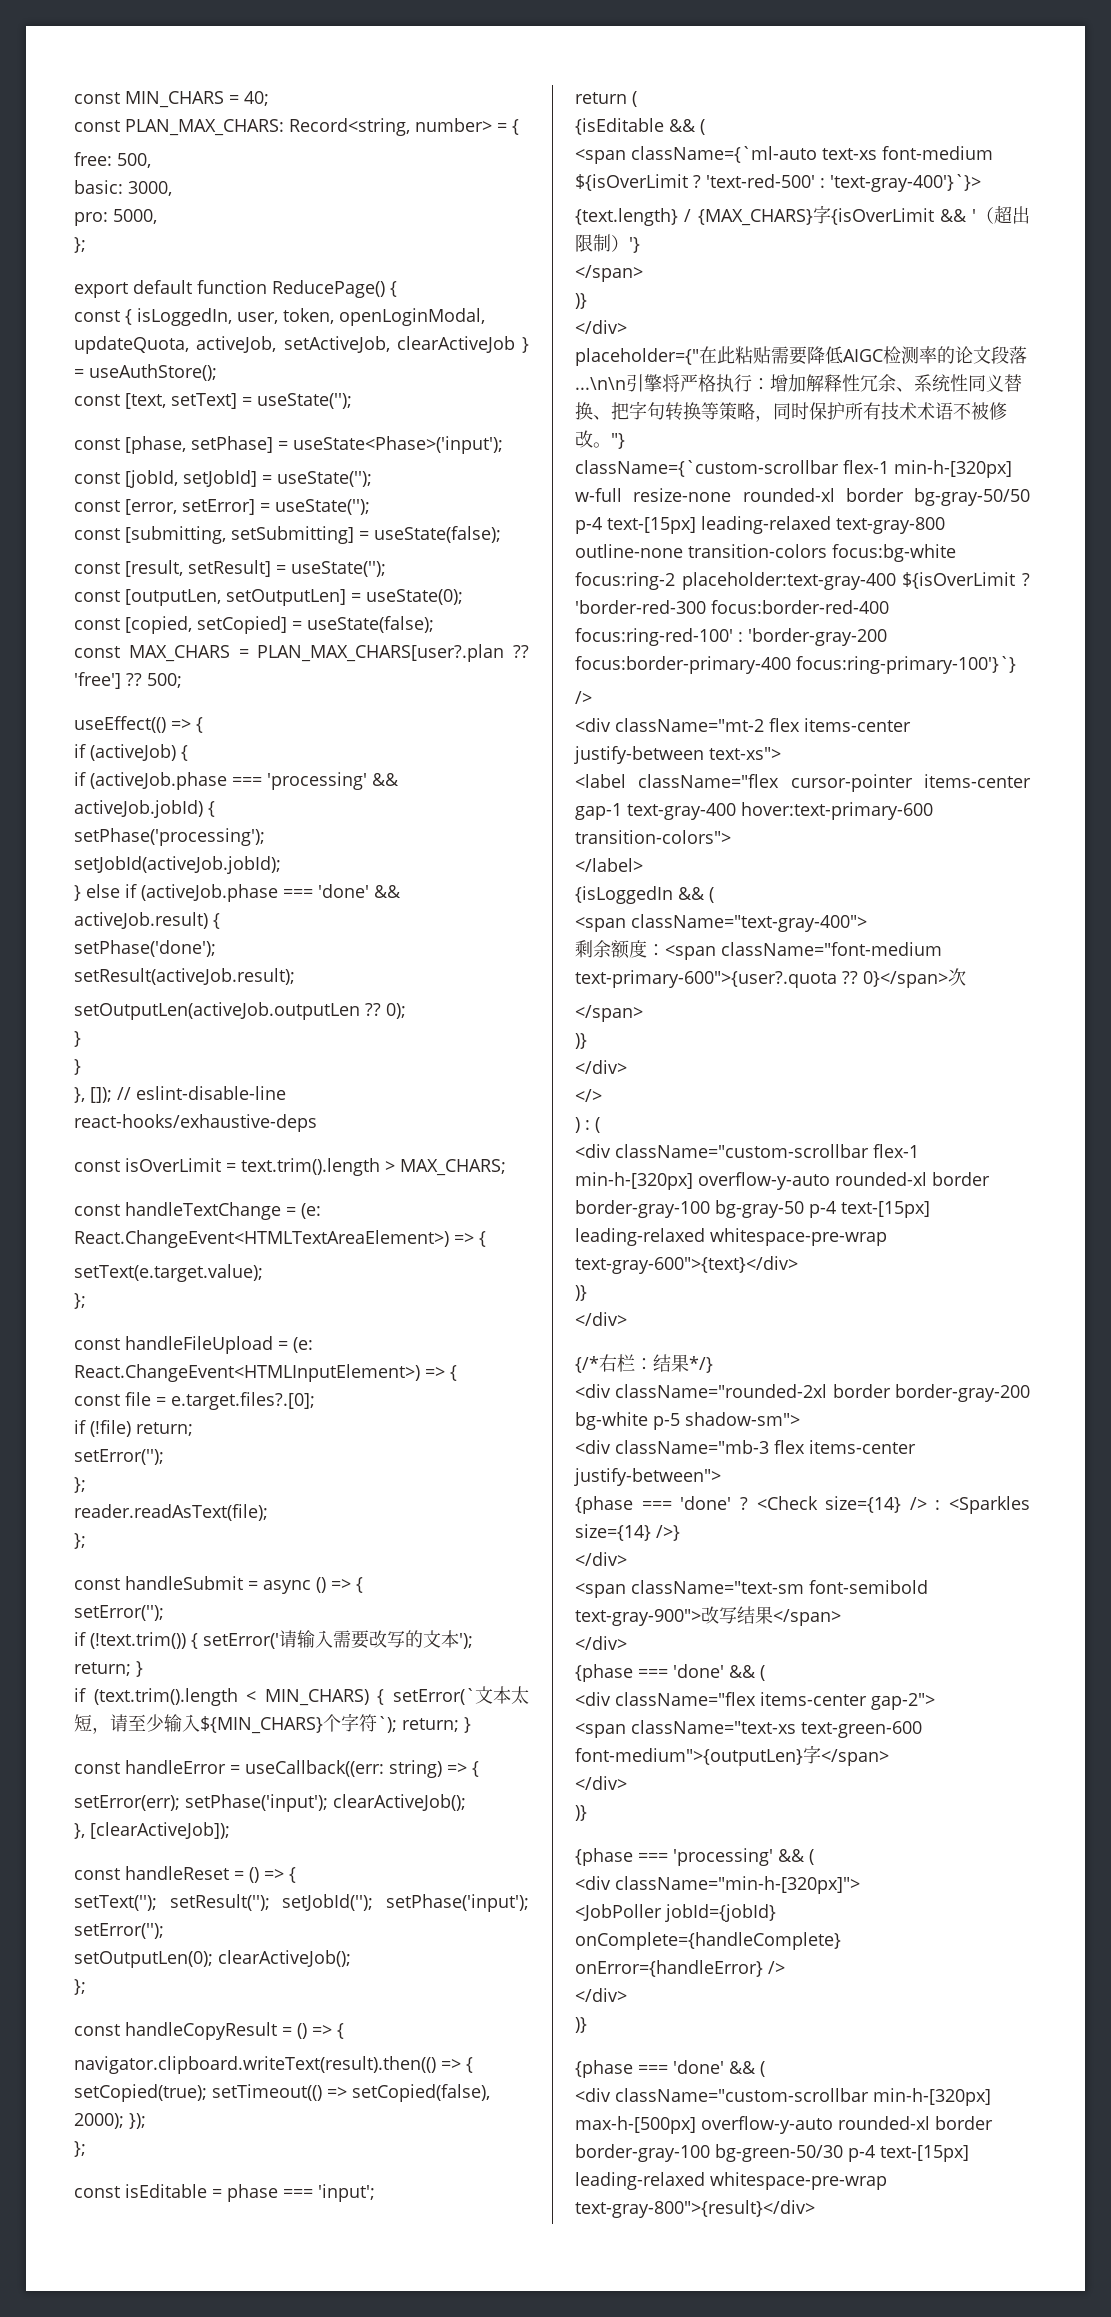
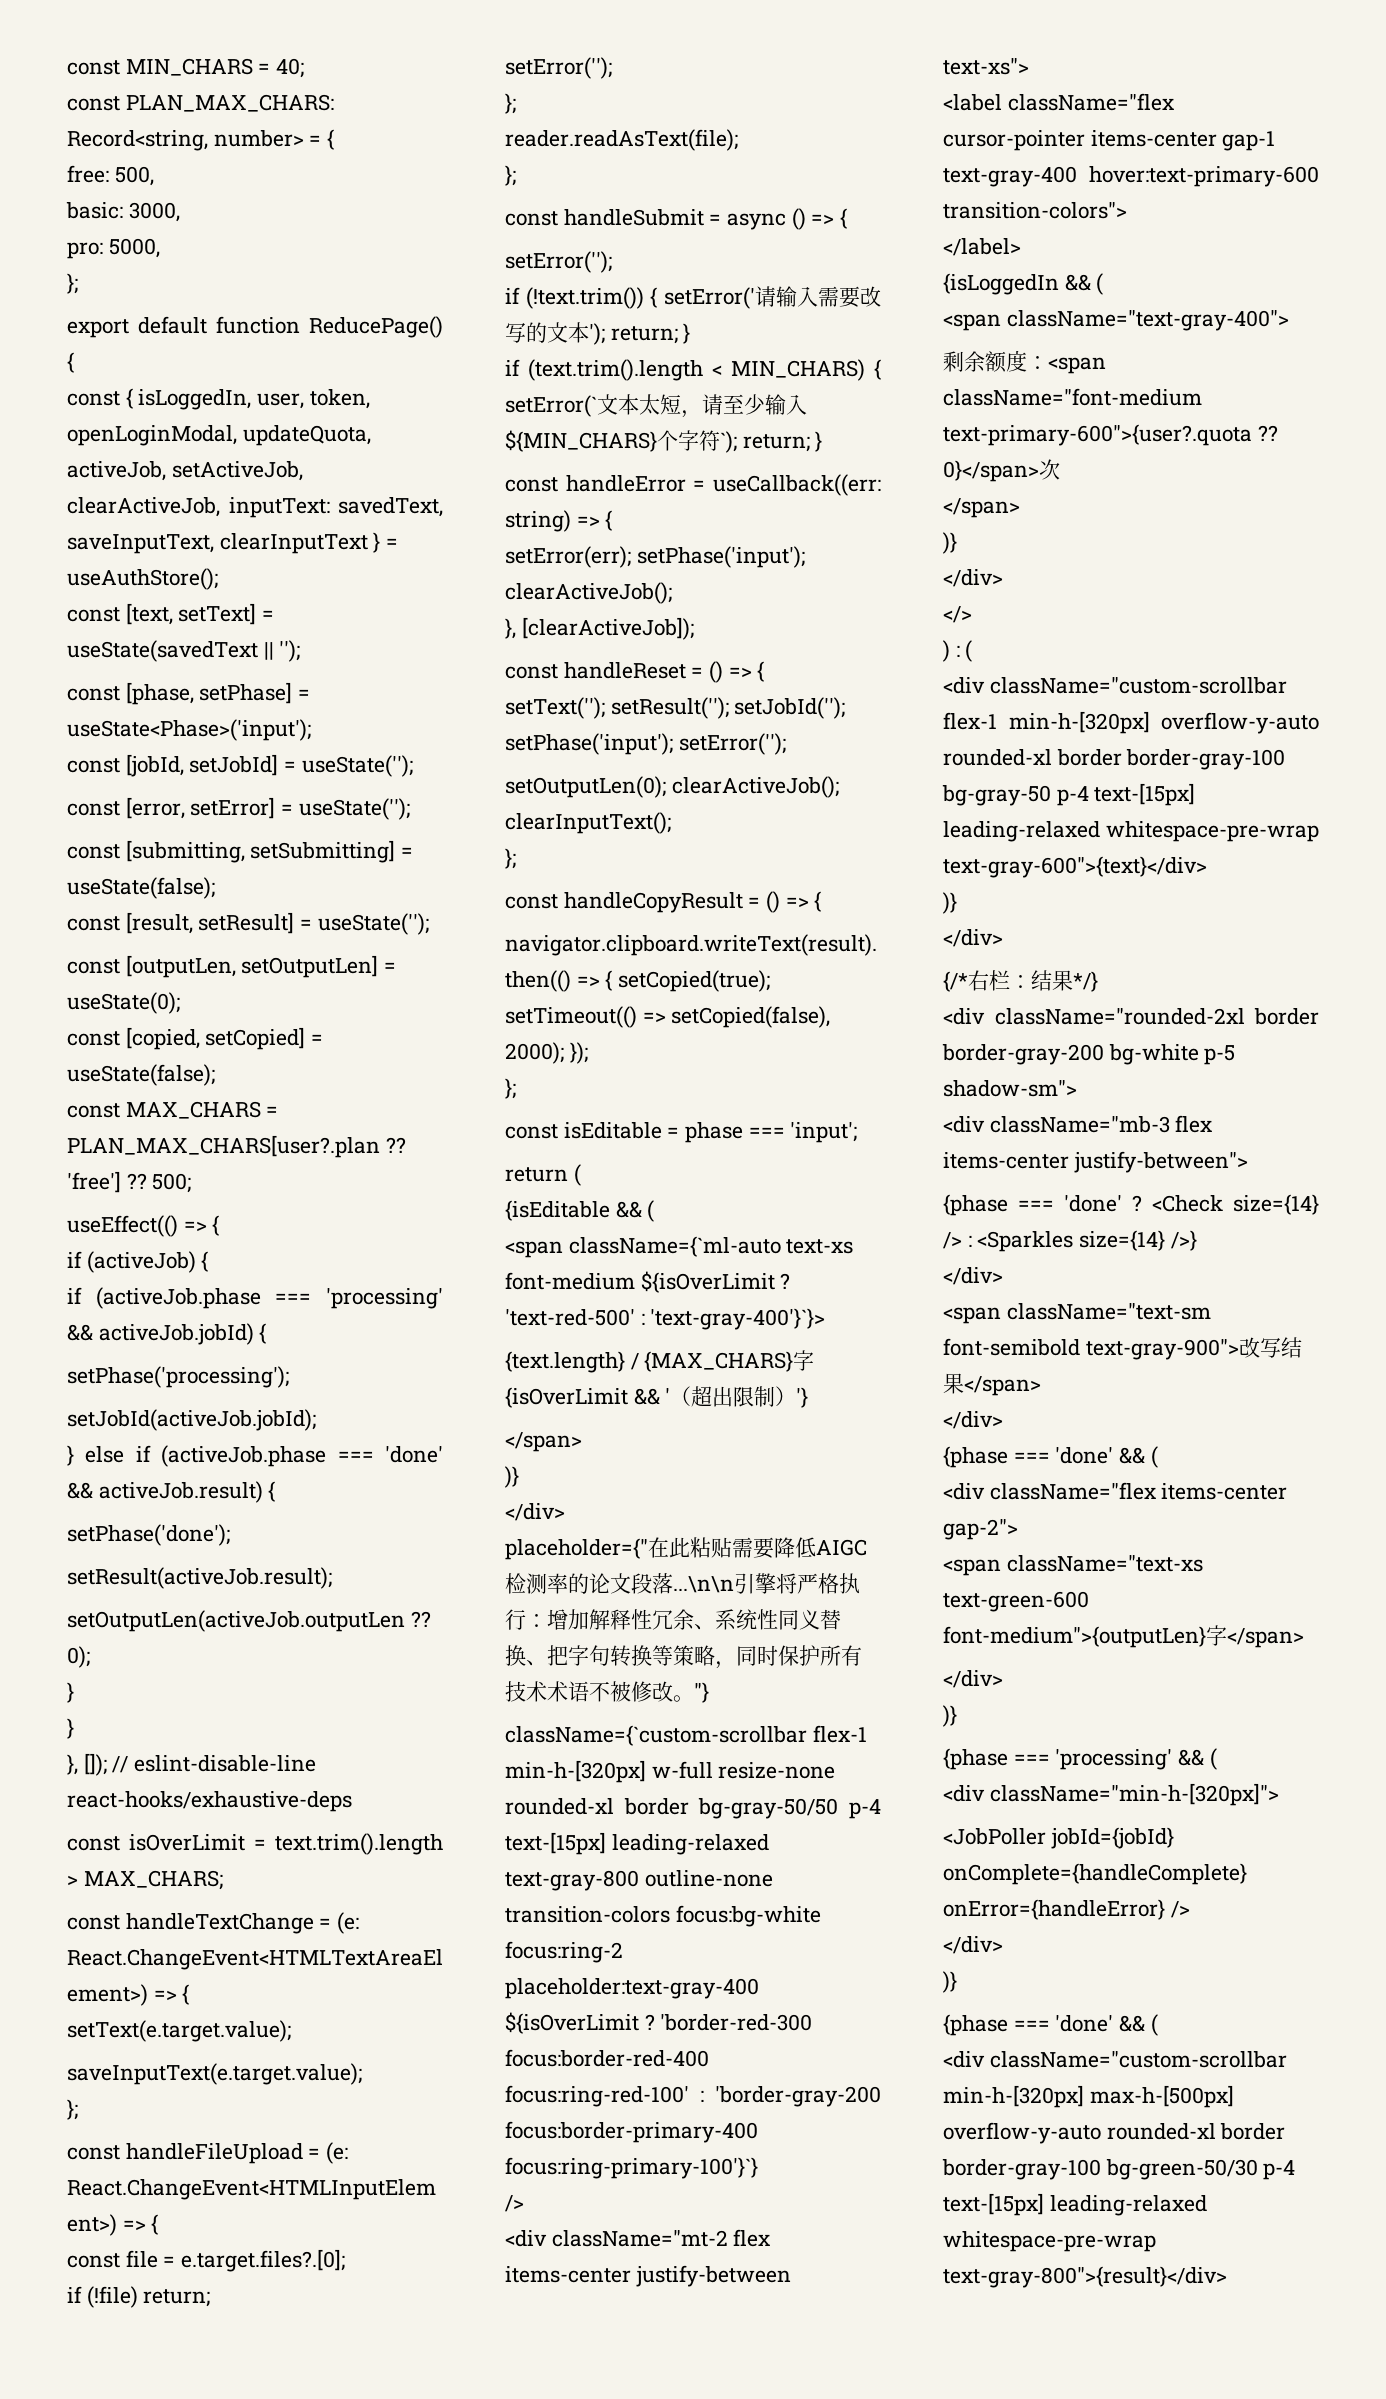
- const { isLoggedIn, user, token, openLoginModal, updateQuota, activeJob, setActiveJob, clearActiveJob } = useAuthStore();
+ const { isLoggedIn, user, token, openLoginModal, updateQuota, activeJob, setActiveJob, clearActiveJob, inputText: savedText, saveInputText, clearInputText } = useAuthStore();
- const [text, setText] = useState('');
+ const [text, setText] = useState(savedText || '');
+ saveInputText(e.target.value);
- setOutputLen(0); clearActiveJob();
+ setOutputLen(0); clearActiveJob(); clearInputText();

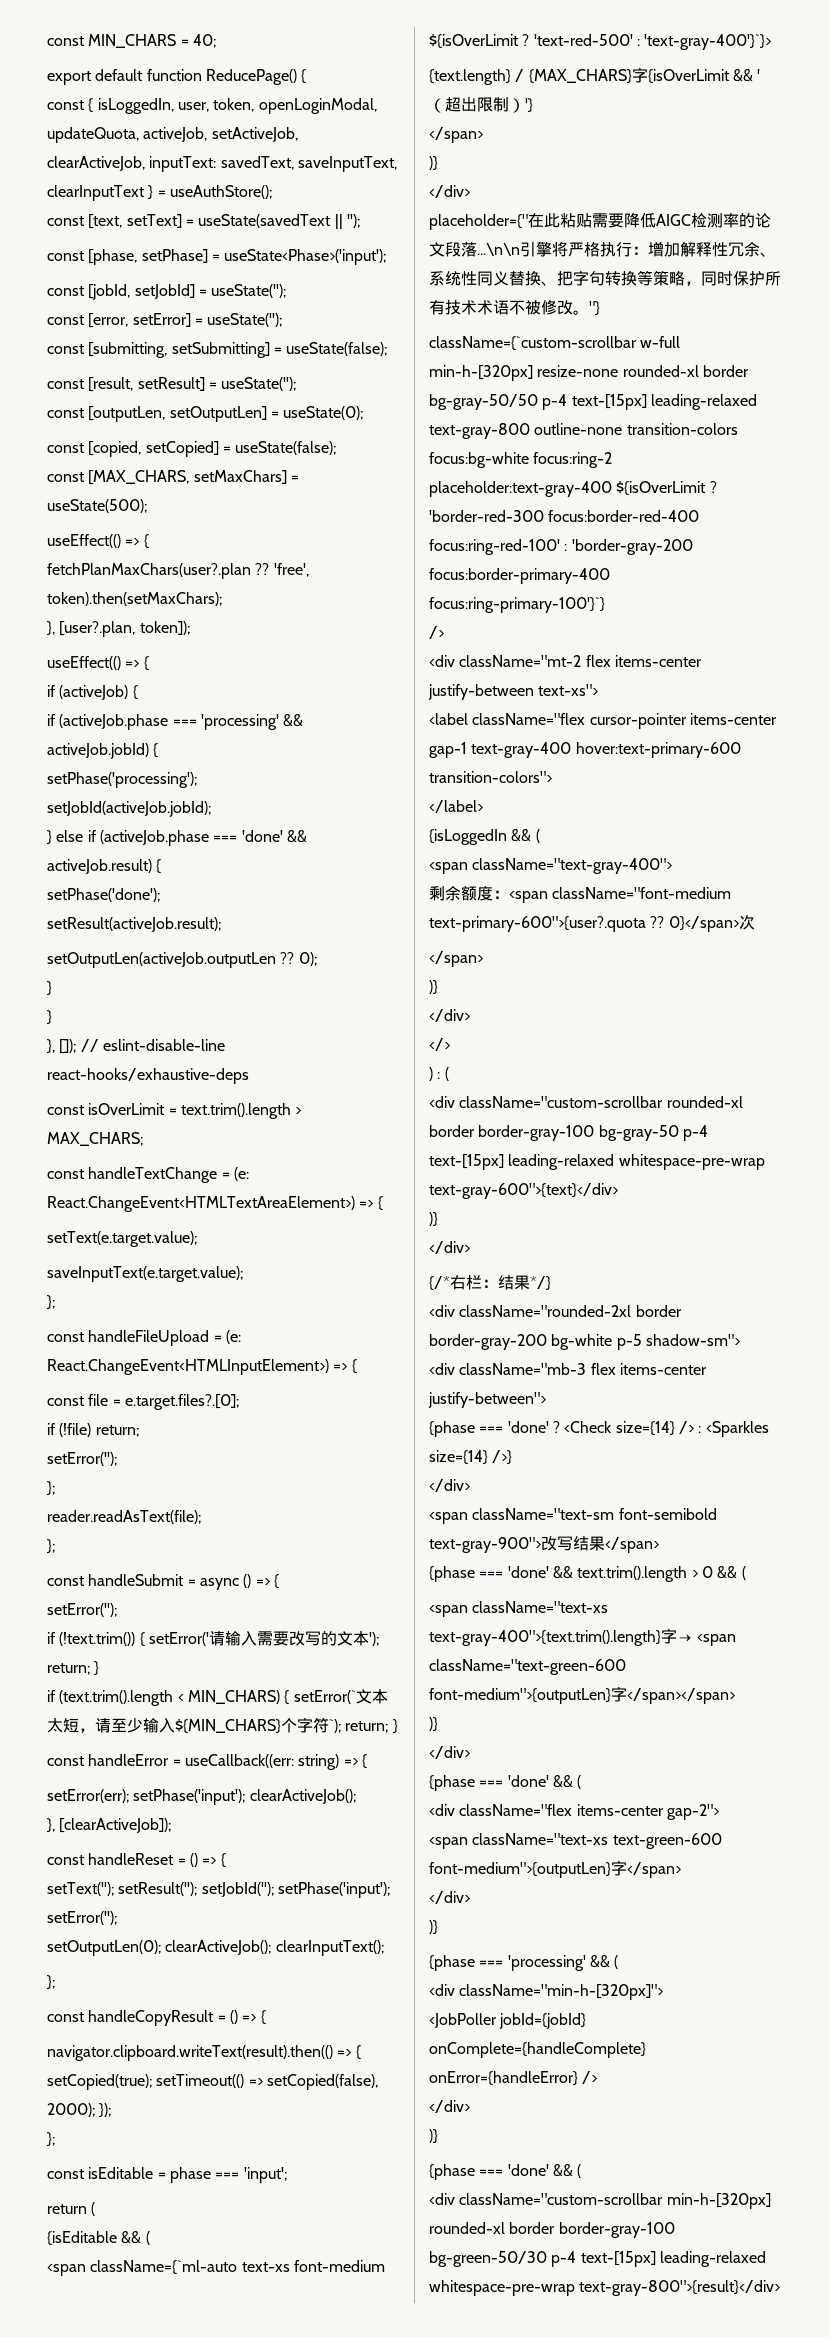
- const PLAN_MAX_CHARS: Record<string, number> = {
- free: 500,
- basic: 3000,
- pro: 5000,
- };
- const MAX_CHARS = PLAN_MAX_CHARS[user?.plan ?? 'free'] ?? 500;
+ const [MAX_CHARS, setMaxChars] = useState(500);
+ useEffect(() => {
+ fetchPlanMaxChars(user?.plan ?? 'free', token).then(setMaxChars);
+ }, [user?.plan, token]);
- className={`custom-scrollbar flex-1 min-h-[320px] w-full resize-none rounded-xl border bg-gray-50/50 p-4 text-[15px] leading-relaxed text-gray-800 outline-none transition-colors focus:bg-white focus:ring-2 placeholder:text-gray-400 ${isOverLimit ?
+ className={`custom-scrollbar w-full min-h-[320px] resize-none rounded-xl border bg-gray-50/50 p-4 text-[15px] leading-relaxed text-gray-800 outline-none transition-colors focus:bg-white focus:ring-2 placeholder:text-gray-400 ${isOverLimit ?
- <div className="custom-scrollbar flex-1 min-h-[320px] overflow-y-auto rounded-xl border border-gray-100 bg-gray-50 p-4 text-[15px] leading-relaxed whitespace-pre-wrap text-gray-600">{text}</div>
+ <div className="custom-scrollbar rounded-xl border border-gray-100 bg-gray-50 p-4 text-[15px] leading-relaxed whitespace-pre-wrap text-gray-600">{text}</div>
+ {phase === 'done' && text.trim().length > 0 && (
+ <span className="text-xs text-gray-400">{text.trim().length}字→ <span className="text-green-600 font-medium">{outputLen}字</span></span>
+ )}
- <div className="custom-scrollbar min-h-[320px] max-h-[500px] overflow-y-auto rounded-xl border border-gray-100 bg-green-50/30 p-4 text-[15px] leading-relaxed whitespace-pre-wrap text-gray-800">{result}</div>
+ <div className="custom-scrollbar min-h-[320px] rounded-xl border border-gray-100 bg-green-50/30 p-4 text-[15px] leading-relaxed whitespace-pre-wrap text-gray-800">{result}</div>

